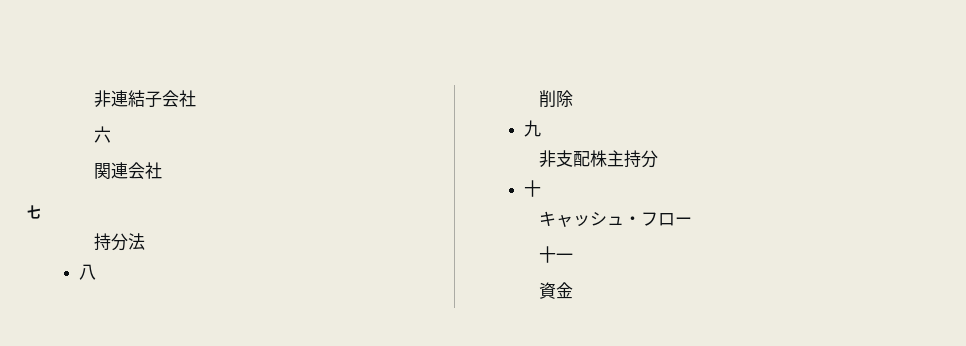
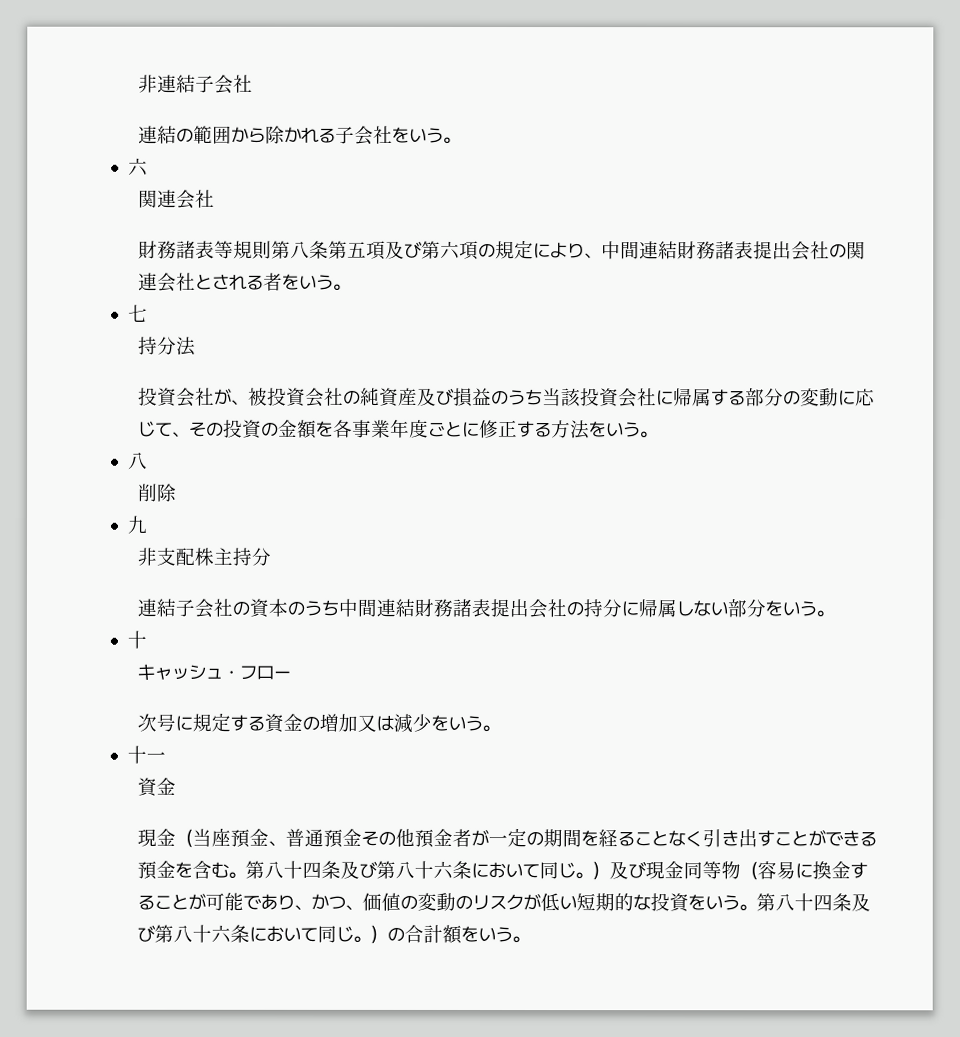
+ 連結の範囲から除かれる子会社をいう。
  六
  関連会社
+ 財務諸表等規則第八条第五項及び第六項の規定により、中間連結財務諸表提出会社の関連会社とされる者をいう。
  七
  持分法
+ 投資会社が、被投資会社の純資産及び損益のうち当該投資会社に帰属する部分の変動に応じて、その投資の金額を各事業年度ごとに修正する方法をいう。
+ 連結子会社の資本のうち中間連結財務諸表提出会社の持分に帰属しない部分をいう。
+ 次号に規定する資金の増加又は減少をいう。
  十一
  資金
+ 現金（当座預金、普通預金その他預金者が一定の期間を経ることなく引き出すことができる預金を含む。第八十四条及び第八十六条において同じ。）及び現金同等物（容易に換金することが可能であり、かつ、価値の変動のリスクが低い短期的な投資をいう。第八十四条及び第八十六条において同じ。）の合計額をいう。

